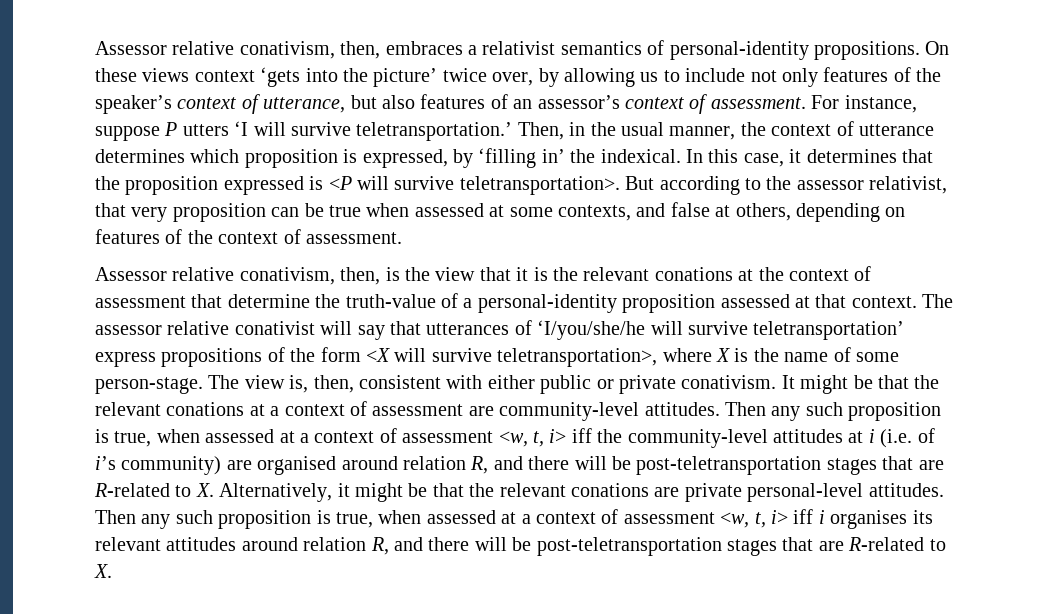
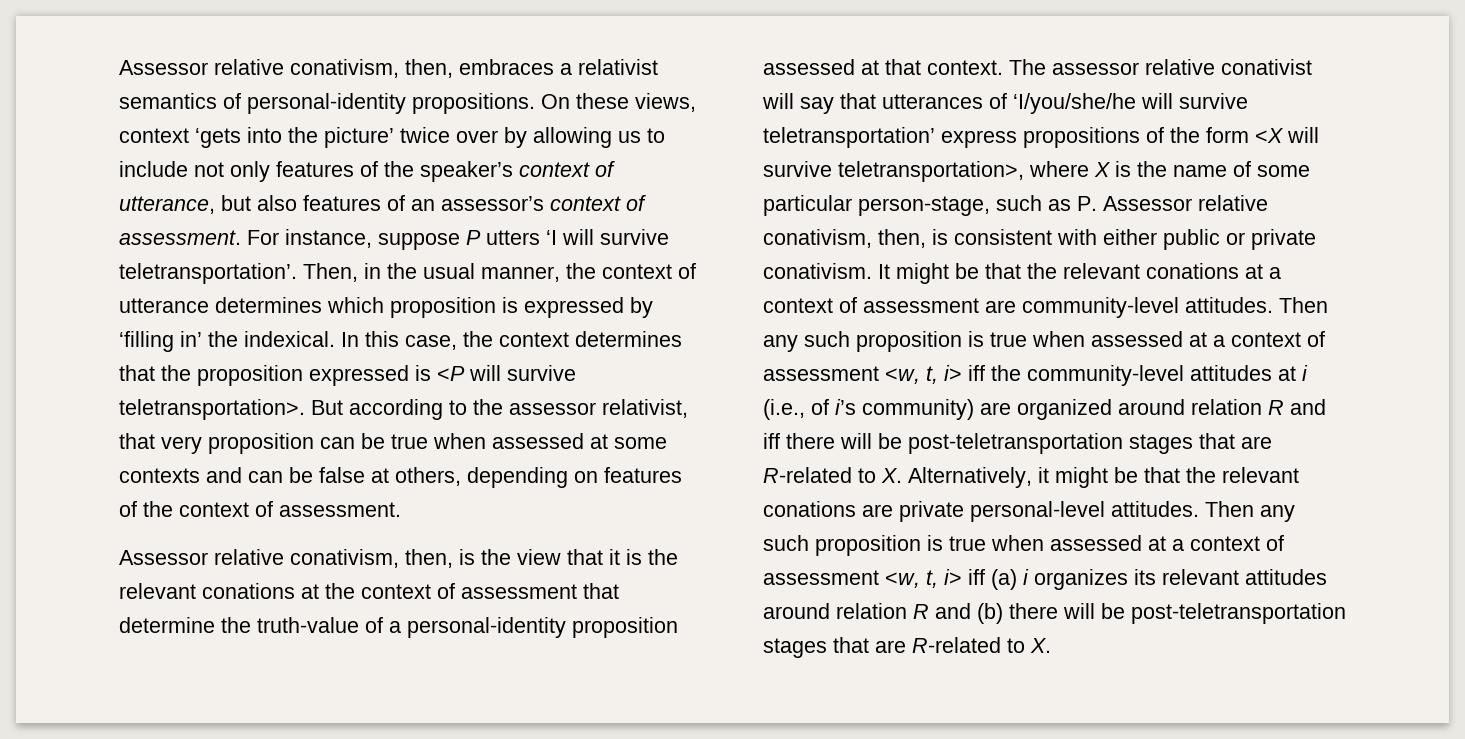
- On these views context ‘gets into the picture’ twice over, by allowing us to include not only features of the speaker’s context of utterance, but also features of an assessor’s context of assessment.
+ On these views, context ‘gets into the picture’ twice over by allowing us to include not only features of the speaker’s context of utterance, but also features of an assessor’s context of assessment.
- For instance, suppose P utters ‘I will survive teletransportation.’
+ For instance, suppose P utters ‘I will survive teletransportation’.
- Then, in the usual manner, the context of utterance determines which proposition is expressed, by ‘filling in’ the indexical.
+ Then, in the usual manner, the context of utterance determines which proposition is expressed by ‘filling in’ the indexical.
- In this case, it determines that the proposition expressed is <P will survive teletransportation>.
+ In this case, the context determines that the proposition expressed is <P will survive teletransportation>.
- But according to the assessor relativist, that very proposition can be true when assessed at some contexts, and false at others, depending on features of the context of assessment.
+ But according to the assessor relativist, that very proposition can be true when assessed at some contexts and can be false at others, depending on features of the context of assessment.
- The assessor relative conativist will say that utterances of ‘I/you/she/he will survive teletransportation’ express propositions of the form <X will survive teletransportation>, where X is the name of some person-stage. The view is, then, consistent with either public or private conativism.
+ The assessor relative conativist will say that utterances of ‘I/you/she/he will survive teletransportation’ express propositions of the form <X will survive teletransportation>, where X is the name of some particular person-stage, such as P. Assessor relative conativism, then, is consistent with either public or private conativism.
- Then any such proposition is true, when assessed at a context of assessment <w, t, i> iff the community-level attitudes at i (i.e. of i’s community) are organised around relation R, and there will be post-teletransportation stages that are R-related to X. Alternatively, it might be that the relevant conations are private personal-level attitudes.
+ Then any such proposition is true when assessed at a context of assessment <w, t, i> iff the community-level attitudes at i (i.e., of i’s community) are organized around relation R and iff there will be post-teletransportation stages that are R-related to X. Alternatively, it might be that the relevant conations are private personal-level attitudes.
- Then any such proposition is true, when assessed at a context of assessment <w, t, i> iff i organises its relevant attitudes around relation R, and there will be post-teletransportation stages that are R-related to X.
+ Then any such proposition is true when assessed at a context of assessment <w, t, i> iff (a) i organizes its relevant attitudes around relation R and (b) there will be post-teletransportation stages that are R-related to X.

